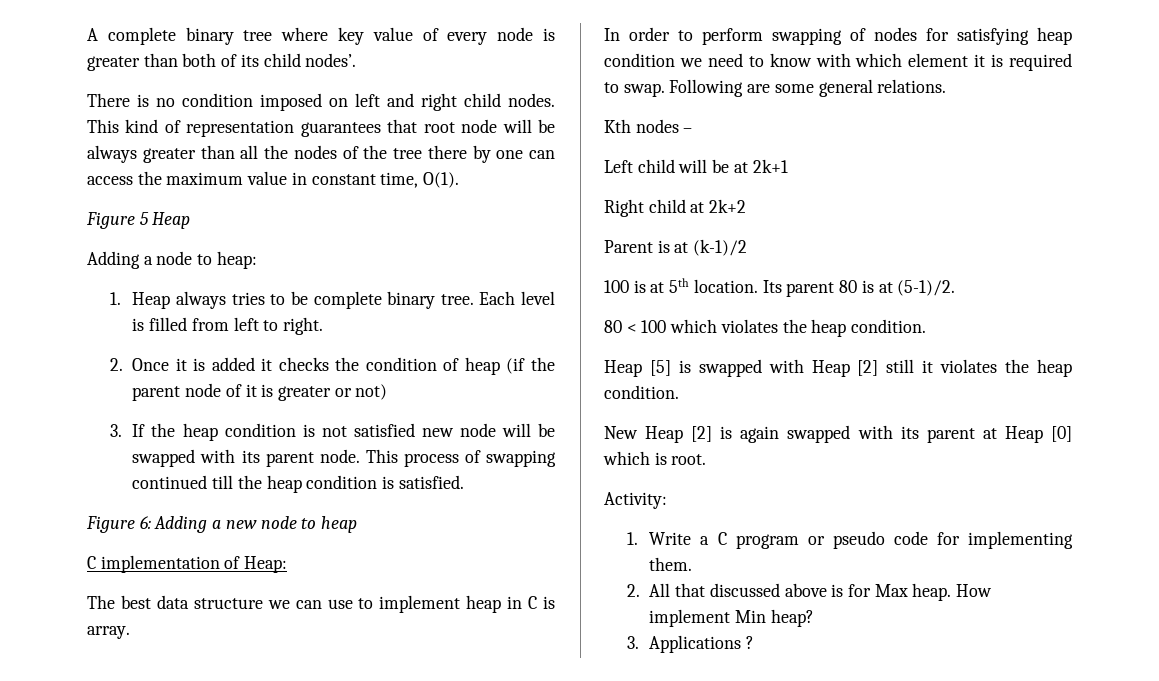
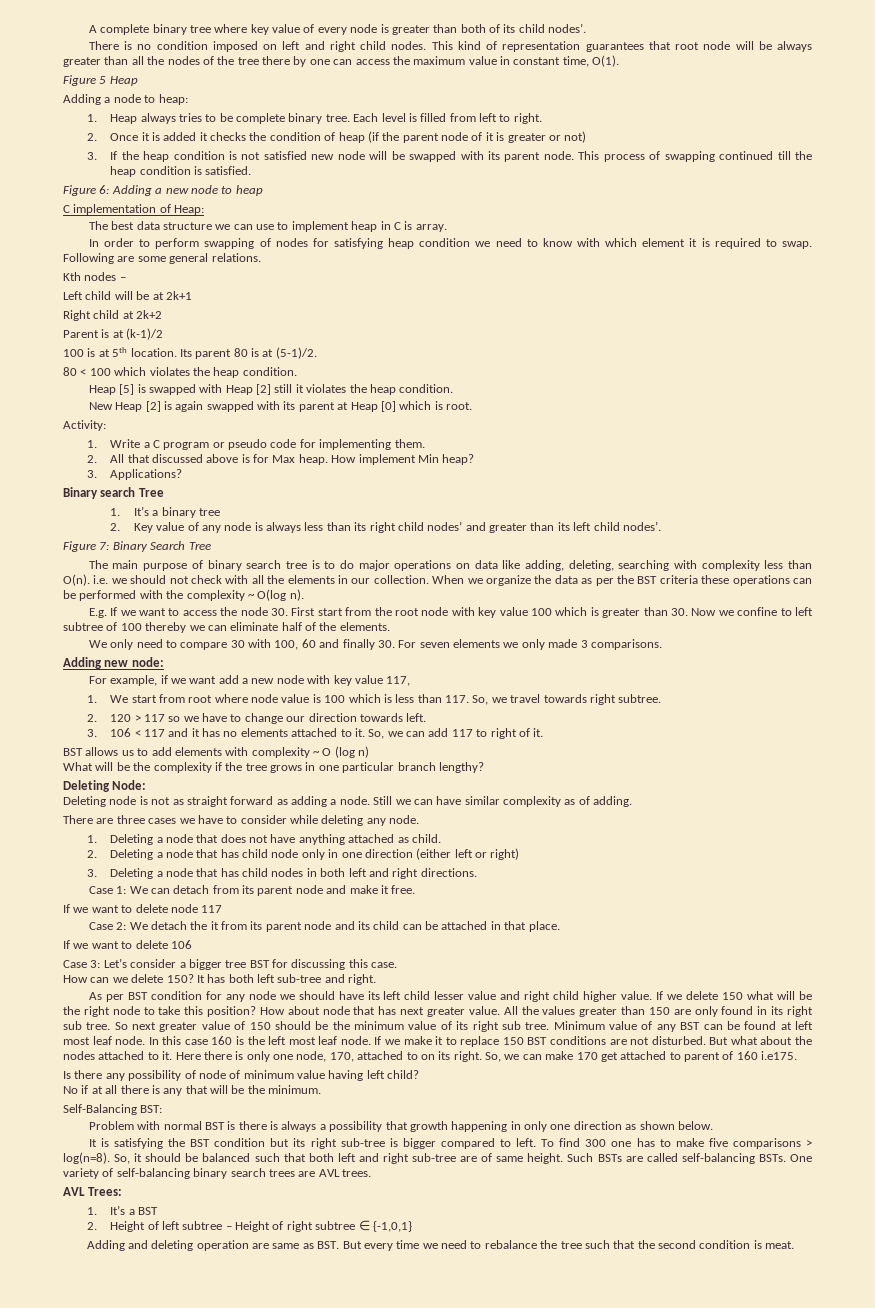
- 3. Applications ?
+ 3. Applications?
+ Binary search Tree
+ 1. It’s a binary tree
+ 2. Key value of any node is always less than its right child nodes’ and greater than its left child nodes’.
+ Figure 7: Binary Search Tree
+ The main purpose of binary search tree is to do major operations on data like adding, deleting, searching with complexity less than O(n). i.e. we should not check with all the elements in our collection. When we organize the data as per the BST criteria these operations can be performed with the complexity ~ O(log n).
+ E.g. If we want to access the node 30. First start from the root node with key value 100 which is greater than 30. Now we confine to left subtree of 100 thereby we can eliminate half of the elements.
+ We only need to compare 30 with 100, 60 and finally 30. For seven elements we only made 3 comparisons.
+ Adding new node:
+ For example, if we want add a new node with key value 117,
+ 1. We start from root where node value is 100 which is less than 117. So, we travel towards right subtree.
+ 2. 120 > 117 so we have to change our direction towards left.
+ 3. 106 < 117 and it has no elements attached to it. So, we can add 117 to right of it.
+ BST allows us to add elements with complexity ~ O (log n)
+ What will be the complexity if the tree grows in one particular branch lengthy?
+ Deleting Node:
+ Deleting node is not as straight forward as adding a node. Still we can have similar complexity as of adding.
+ There are three cases we have to consider while deleting any node.
+ 1. Deleting a node that does not have anything attached as child.
+ 2. Deleting a node that has child node only in one direction (either left or right)
+ 3. Deleting a node that has child nodes in both left and right directions.
+ Case 1: We can detach from its parent node and make it free.
+ If we want to delete node 117
+ Case 2: We detach the it from its parent node and its child can be attached in that place.
+ If we want to delete 106
+ Case 3: Let’s consider a bigger tree BST for discussing this case.
+ How can we delete 150? It has both left sub-tree and right.
+ As per BST condition for any node we should have its left child lesser value and right child higher value. If we delete 150 what will be the right node to take this position? How about node that has next greater value. All the values greater than 150 are only found in its right sub tree. So next greater value of 150 should be the minimum value of its right sub tree. Minimum value of any BST can be found at left most leaf node. In this case 160 is the left most leaf node. If we make it to replace 150 BST conditions are not disturbed. But what about the nodes attached to it. Here there is only one node, 170, attached to on its right. So, we can make 170 get attached to parent of 160 i.e175.
+ Is there any possibility of node of minimum value having left child?
+ No if at all there is any that will be the minimum.
+ Self-Balancing BST:
+ Problem with normal BST is there is always a possibility that growth happening in only one direction as shown below.
+ It is satisfying the BST condition but its right sub-tree is bigger compared to left. To find 300 one has to make five comparisons > log(n=8). So, it should be balanced such that both left and right sub-tree are of same height. Such BSTs are called self-balancing BSTs. One variety of self-balancing binary search trees are AVL trees.
+ AVL Trees:
+ 1. It’s a BST
+ 2. Height of left subtree – Height of right subtree ∈ {-1,0,1}
+ Adding and deleting operation are same as BST. But every time we need to rebalance the tree such that the second condition is meat.

